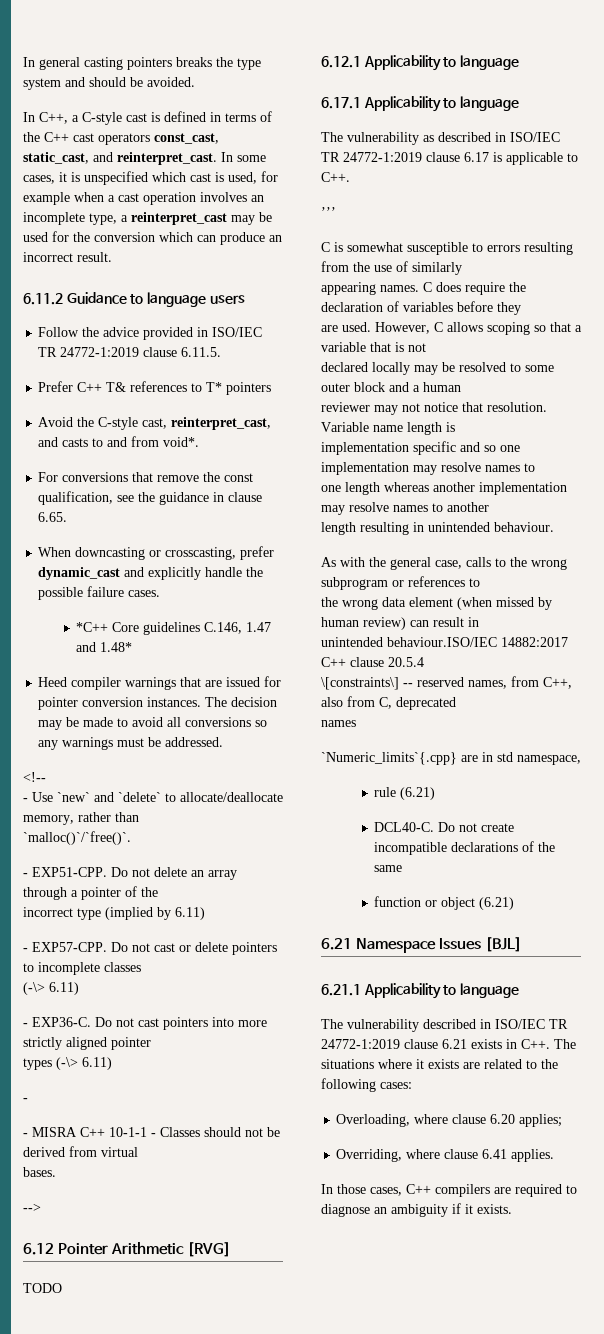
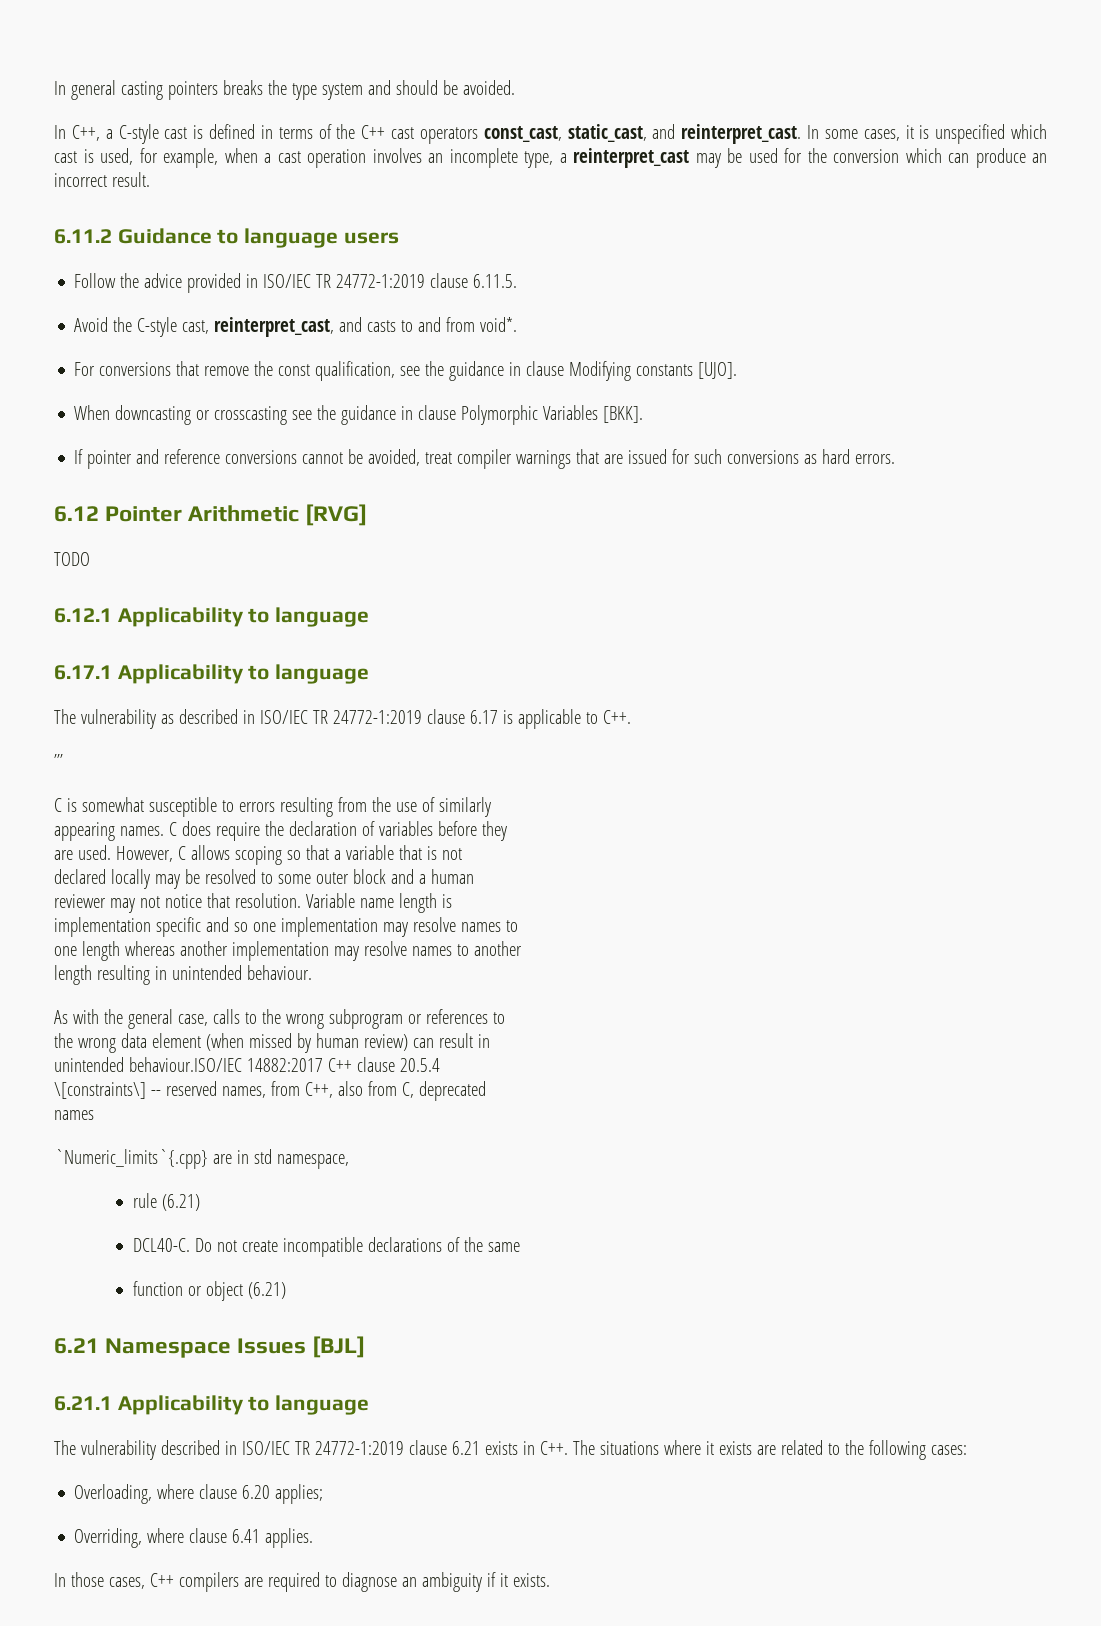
- In some cases, it is unspecified which cast is used, for example when a cast operation involves an incomplete type, a reinterpret_cast may be used for the conversion which can produce an incorrect result.
+ In some cases, it is unspecified which cast is used, for example, when a cast operation involves an incomplete type, a reinterpret_cast may be used for the conversion which can produce an incorrect result.
- Prefer C++ T& references to T* pointers
- For conversions that remove the const qualification, see the guidance in clause 6.65.
+ For conversions that remove the const qualification, see the guidance in clause Modifying constants [UJO].
- When downcasting or crosscasting, prefer dynamic_cast and explicitly handle the possible failure cases.
- *C++ Core guidelines C.146, 1.47 and 1.48*
- Heed compiler warnings that are issued for pointer conversion instances. The decision may be made to avoid all conversions so any warnings must be addressed.
- <!--
- - Use `new` and `delete` to allocate/deallocate memory, rather than
- `malloc()`/`free()`.
- - EXP51-CPP. Do not delete an array through a pointer of the
- incorrect type (implied by 6.11)
- - EXP57-CPP. Do not cast or delete pointers to incomplete classes
- (-\> 6.11)
- - EXP36-C. Do not cast pointers into more strictly aligned pointer
- types (-\> 6.11)
- -
- - MISRA C++ 10-1-1 - Classes should not be derived from virtual
- bases.
- -->
+ When downcasting or crosscasting see the guidance in clause Polymorphic Variables [BKK].
+ If pointer and reference conversions cannot be avoided, treat compiler warnings that are issued for such conversions as hard errors.

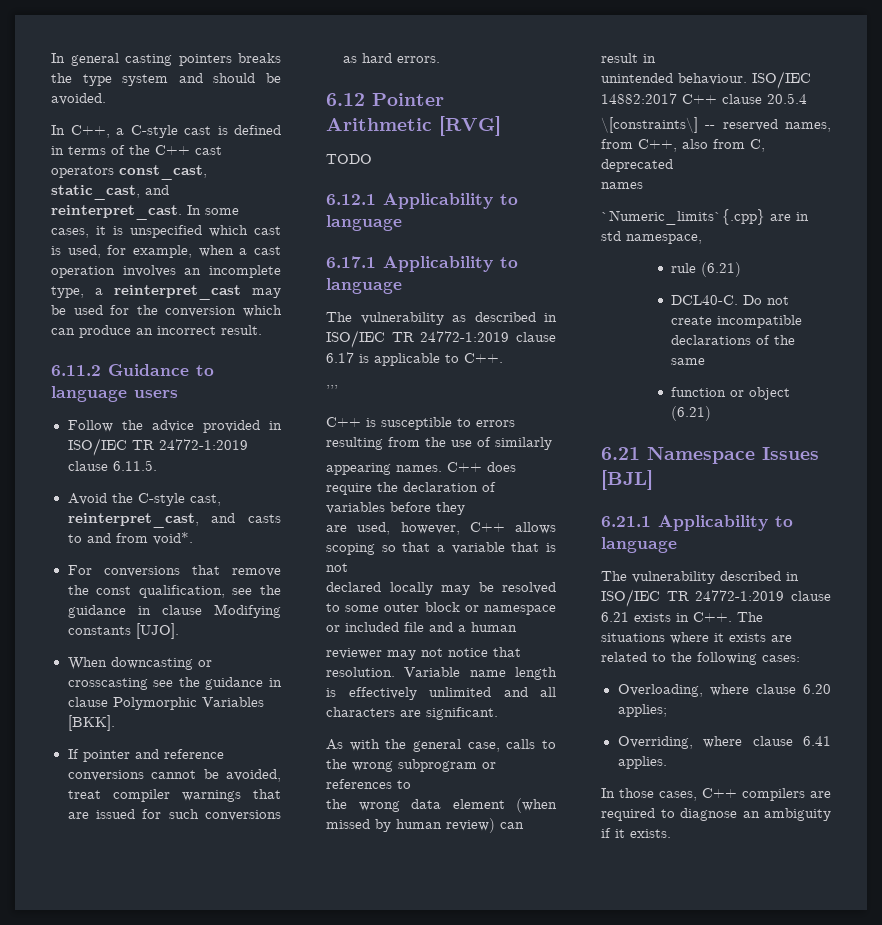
- C is somewhat susceptible to errors resulting from the use of similarly
+ C++ is susceptible to errors resulting from the use of similarly
- C does require the declaration of variables before they
+ C++ does require the declaration of variables before they
- are used. However, C allows scoping so that a variable that is not
+ are used, however, C++ allows scoping so that a variable that is not
- declared locally may be resolved to some outer block and a human
+ declared locally may be resolved to some outer block or namespace or included file and a human
- Variable name length is
- implementation specific and so one implementation may resolve names to
- one length whereas another implementation may resolve names to another
- length resulting in unintended behaviour.
+ Variable name length is effectively unlimited and all characters are significant.
- unintended behaviour.ISO/IEC 14882:2017 C++ clause 20.5.4
+ unintended behaviour. ISO/IEC 14882:2017 C++ clause 20.5.4

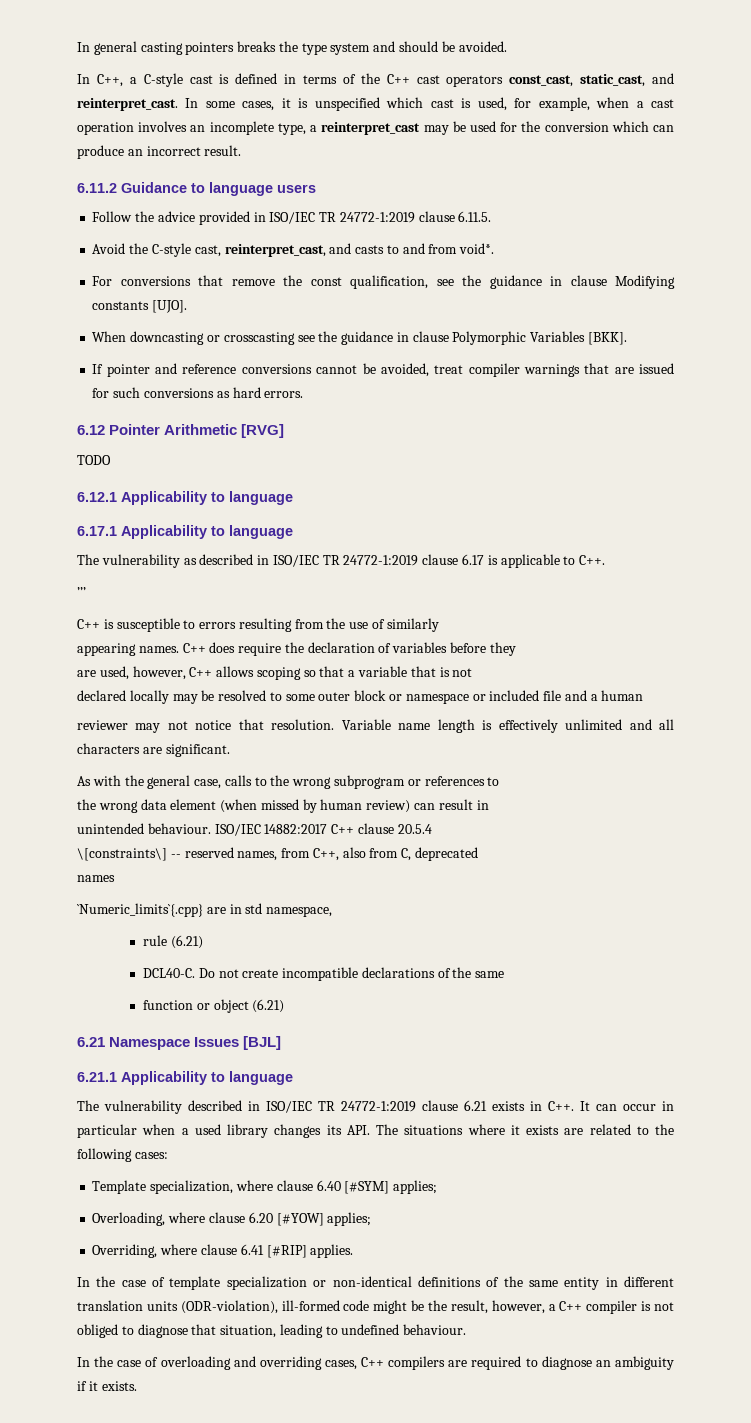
- The vulnerability described in ISO/IEC TR 24772-1:2019 clause 6.21 exists in C++. The situations where it exists are related to the following cases:
+ The vulnerability described in ISO/IEC TR 24772-1:2019 clause 6.21 exists in C++. It can occur in particular when a used library changes its API. The situations where it exists are related to the following cases:
+ Template specialization, where clause 6.40 [#SYM] applies;
- Overloading, where clause 6.20 applies;
+ Overloading, where clause 6.20 [#YOW] applies;
- Overriding, where clause 6.41 applies.
+ Overriding, where clause 6.41 [#RIP] applies.
- In those cases, C++ compilers are required to diagnose an ambiguity if it exists.
+ In the case of template specialization or non-identical definitions of the same entity in different translation units (ODR-violation), ill-formed code might be the result, however, a C++ compiler is not obliged to diagnose that situation, leading to undefined behaviour.
+ In the case of overloading and overriding cases, C++ compilers are required to diagnose an ambiguity if it exists.

